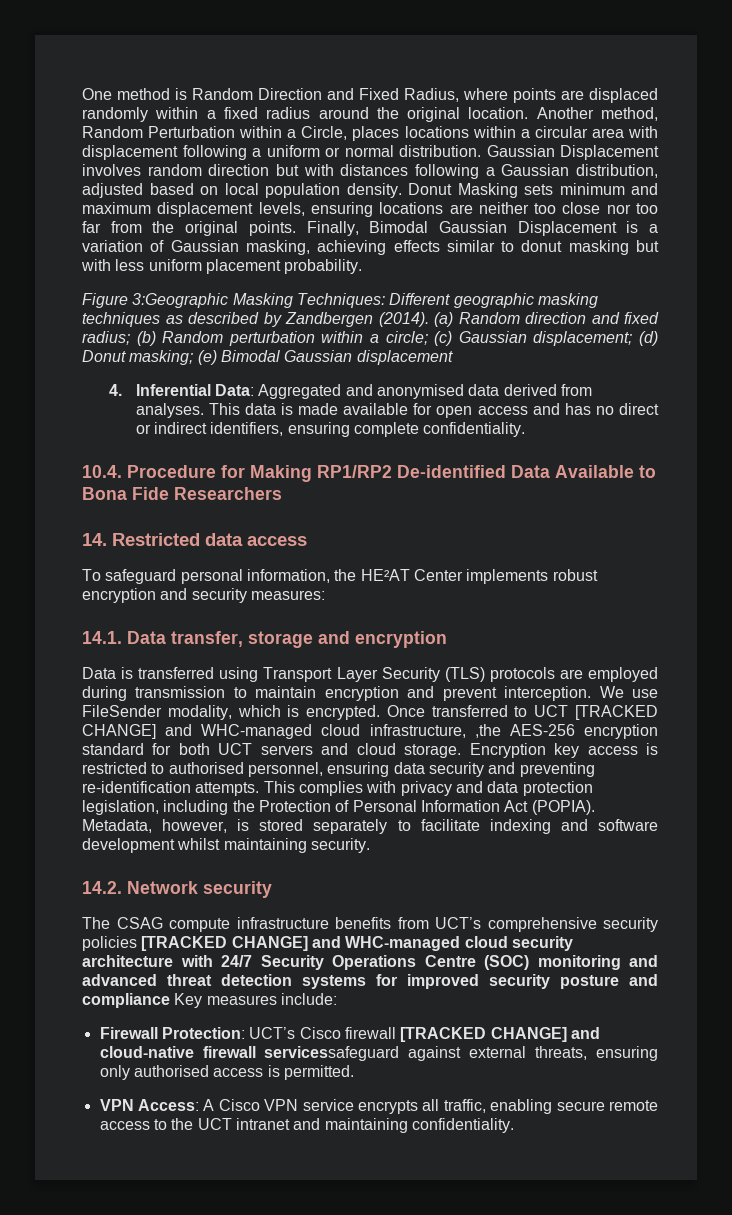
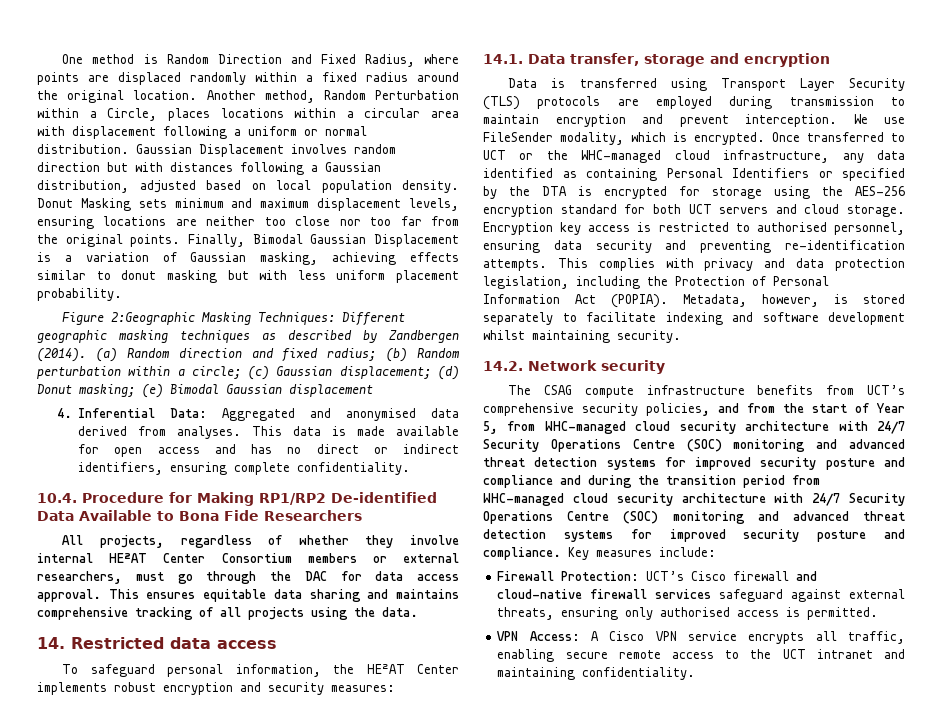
- Figure 3:Geographic Masking Techniques: Different geographic masking techniques as described by Zandbergen (2014).
+ Figure 2:Geographic Masking Techniques: Different geographic masking techniques as described by Zandbergen (2014).
+ All projects, regardless of whether they involve internal HE²AT Center Consortium members or external researchers, must go through the DAC for data access approval. This ensures equitable data sharing and maintains comprehensive tracking of all projects using the data.
- Once transferred to UCT [TRACKED CHANGE] and WHC-managed cloud infrastructure, ,the AES-256 encryption standard for both UCT servers and cloud storage.
+ Once transferred to UCT or the WHC-managed cloud infrastructure, any data identified as containing Personal Identifiers or specified by the DTA is encrypted for storage using the AES-256 encryption standard for both UCT servers and cloud storage.
- The CSAG compute infrastructure benefits from UCT’s comprehensive security policies [TRACKED CHANGE] and WHC-managed cloud security architecture with 24/7 Security Operations Centre (SOC) monitoring and advanced threat detection systems for improved security posture and compliance Key measures include:
+ The CSAG compute infrastructure benefits from UCT’s comprehensive security policies, and from the start of Year 5, from WHC-managed cloud security architecture with 24/7 Security Operations Centre (SOC) monitoring and advanced threat detection systems for improved security posture and compliance and during the transition period from WHC-managed cloud security architecture with 24/7 Security Operations Centre (SOC) monitoring and advanced threat detection systems for improved security posture and compliance. Key measures include:
- Firewall Protection: UCT’s Cisco firewall [TRACKED CHANGE] and cloud-native firewall servicessafeguard against external threats, ensuring only authorised access is permitted.
+ Firewall Protection: UCT’s Cisco firewall and cloud-native firewall services safeguard against external threats, ensuring only authorised access is permitted.

